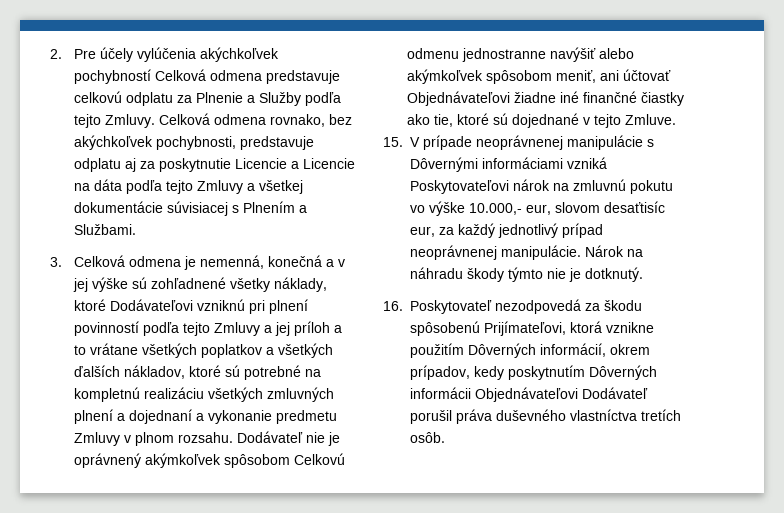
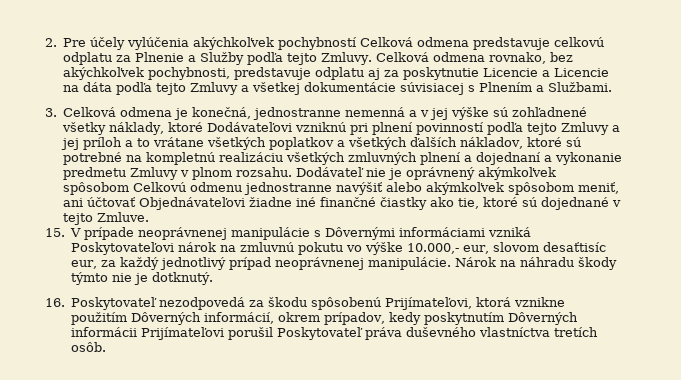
- 3. Celková odmena je nemenná, konečná a v jej výške sú zohľadnené všetky náklady, ktoré Dodávateľovi vzniknú pri plnení povinností podľa tejto Zmluvy a jej príloh a to vrátane všetkých poplatkov a všetkých ďalších nákladov, ktoré sú potrebné na kompletnú realizáciu všetkých zmluvných plnení a dojednaní a vykonanie predmetu Zmluvy v plnom rozsahu.
+ 3. Celková odmena je konečná, jednostranne nemenná a v jej výške sú zohľadnené všetky náklady, ktoré Dodávateľovi vzniknú pri plnení povinností podľa tejto Zmluvy a jej príloh a to vrátane všetkých poplatkov a všetkých ďalších nákladov, ktoré sú potrebné na kompletnú realizáciu všetkých zmluvných plnení a dojednaní a vykonanie predmetu Zmluvy v plnom rozsahu.
- 16. Poskytovateľ nezodpovedá za škodu spôsobenú Prijímateľovi, ktorá vznikne použitím Dôverných informácií, okrem prípadov, kedy poskytnutím Dôverných informácii Objednávateľovi Dodávateľ porušil práva duševného vlastníctva tretích osôb.
+ 16. Poskytovateľ nezodpovedá za škodu spôsobenú Prijímateľovi, ktorá vznikne použitím Dôverných informácií, okrem prípadov, kedy poskytnutím Dôverných informácii Prijímateľovi porušil Poskytovateľ práva duševného vlastníctva tretích osôb.

